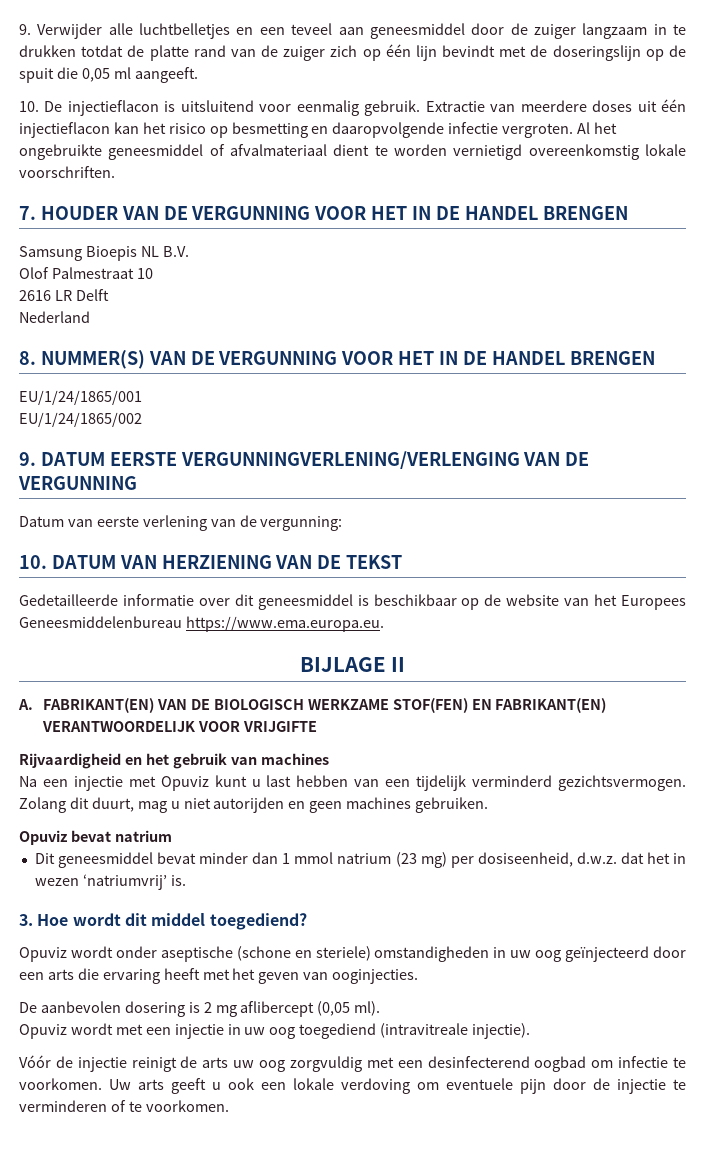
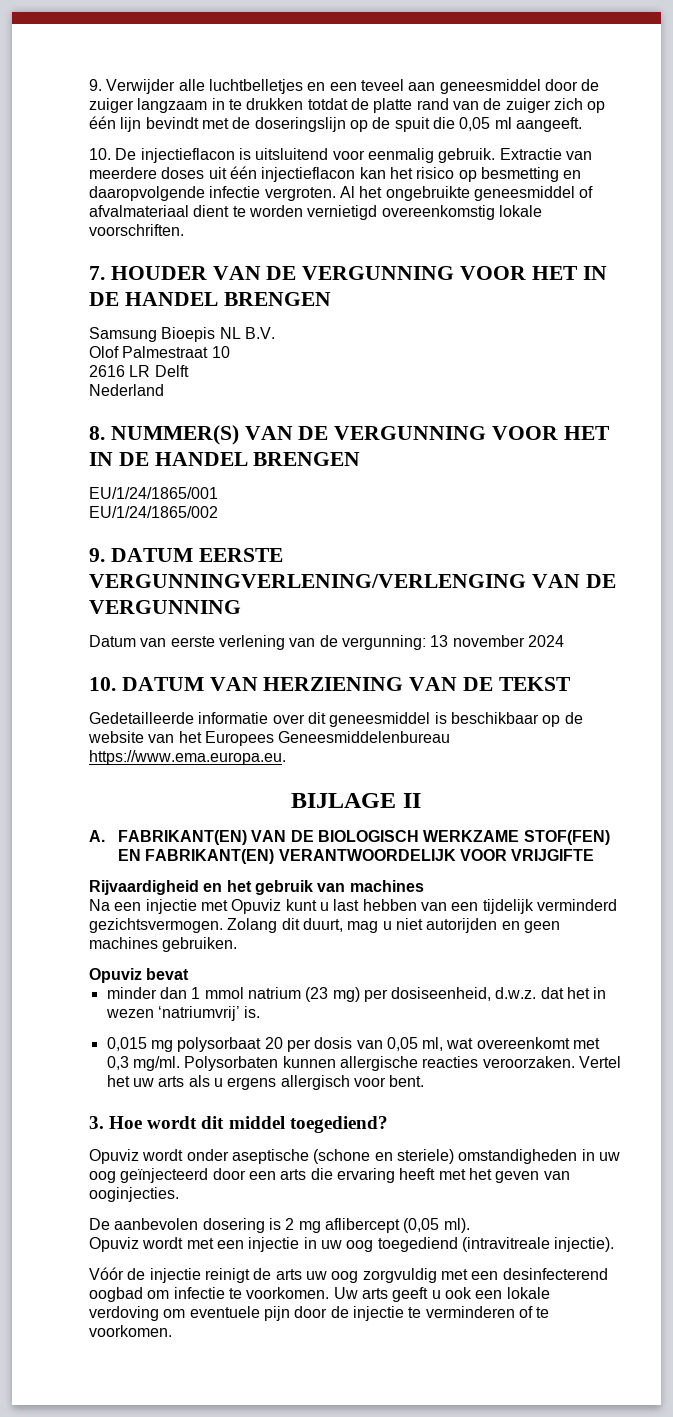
- Datum van eerste verlening van de vergunning:
+ Datum van eerste verlening van de vergunning: 13 november 2024
- Opuviz bevat natrium
- Dit geneesmiddel bevat minder dan 1 mmol natrium (23 mg) per dosiseenheid, d.w.z. dat het in wezen ‘natriumvrij’ is.
+ Opuviz bevat
+ minder dan 1 mmol natrium (23 mg) per dosiseenheid, d.w.z. dat het in wezen ‘natriumvrij’ is.
+ 0,015 mg polysorbaat 20 per dosis van 0,05 ml, wat overeenkomt met 0,3 mg/ml. Polysorbaten kunnen allergische reacties veroorzaken. Vertel het uw arts als u ergens allergisch voor bent.

